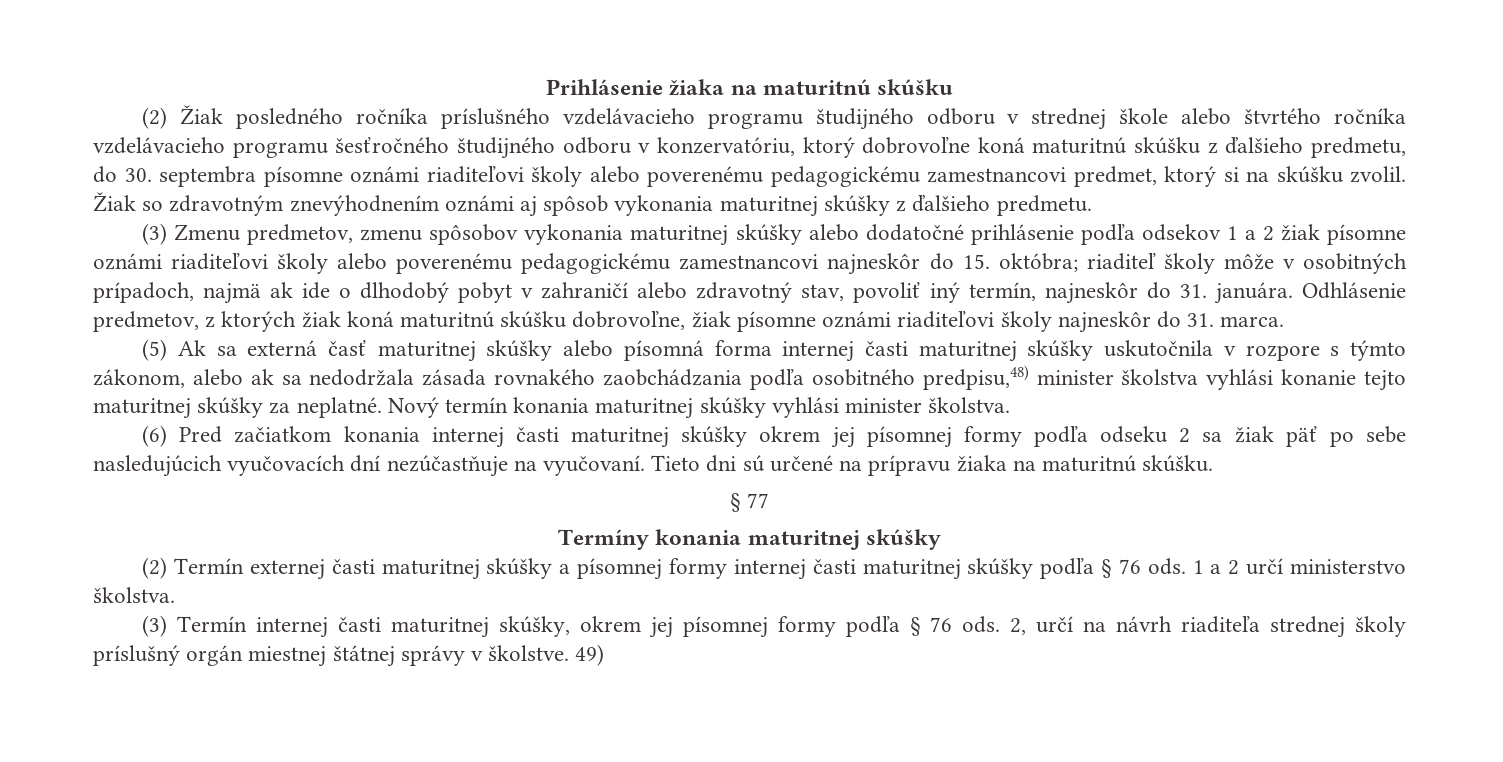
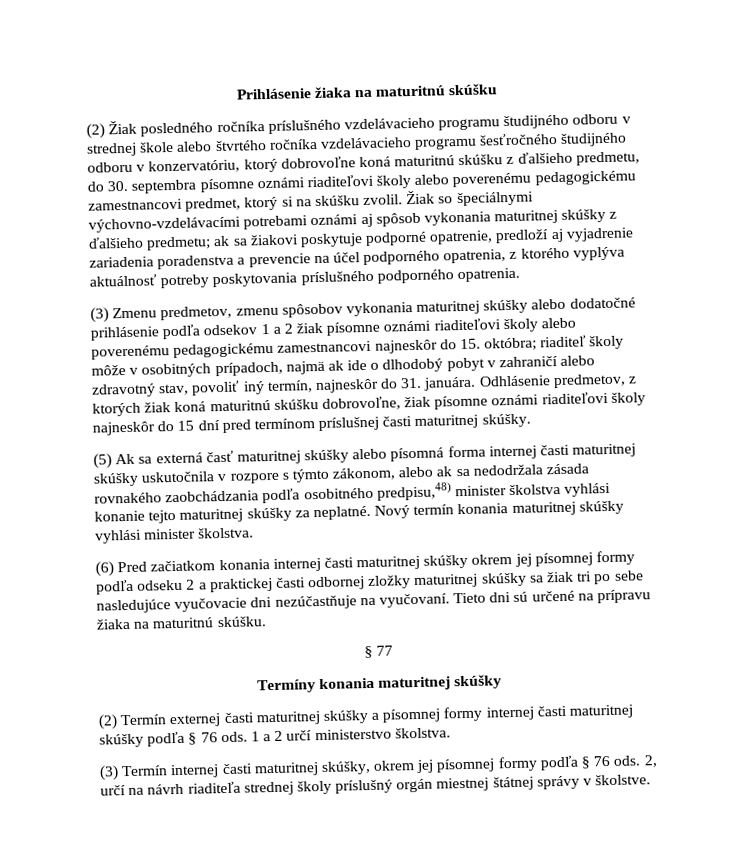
- Žiak so zdravotným znevýhodnením oznámi aj spôsob vykonania maturitnej skúšky z ďalšieho predmetu.
+ Žiak so špeciálnymi výchovno-vzdelávacími potrebami oznámi aj spôsob vykonania maturitnej skúšky z ďalšieho predmetu; ak sa žiakovi poskytuje podporné opatrenie, predloží aj vyjadrenie zariadenia poradenstva a prevencie na účel podporného opatrenia, z ktorého vyplýva aktuálnosť potreby poskytovania príslušného podporného opatrenia.
- Odhlásenie predmetov, z ktorých žiak koná maturitnú skúšku dobrovoľne, žiak písomne oznámi riaditeľovi školy najneskôr do 31. marca.
+ Odhlásenie predmetov, z ktorých žiak koná maturitnú skúšku dobrovoľne, žiak písomne oznámi riaditeľovi školy najneskôr do 15 dní pred termínom príslušnej časti maturitnej skúšky.
- (6) Pred začiatkom konania internej časti maturitnej skúšky okrem jej písomnej formy podľa odseku 2 sa žiak päť po sebe nasledujúcich vyučovacích dní nezúčastňuje na vyučovaní.
+ (6) Pred začiatkom konania internej časti maturitnej skúšky okrem jej písomnej formy podľa odseku 2 a praktickej časti odbornej zložky maturitnej skúšky sa žiak tri po sebe nasledujúce vyučovacie dni nezúčastňuje na vyučovaní.
- 49)

